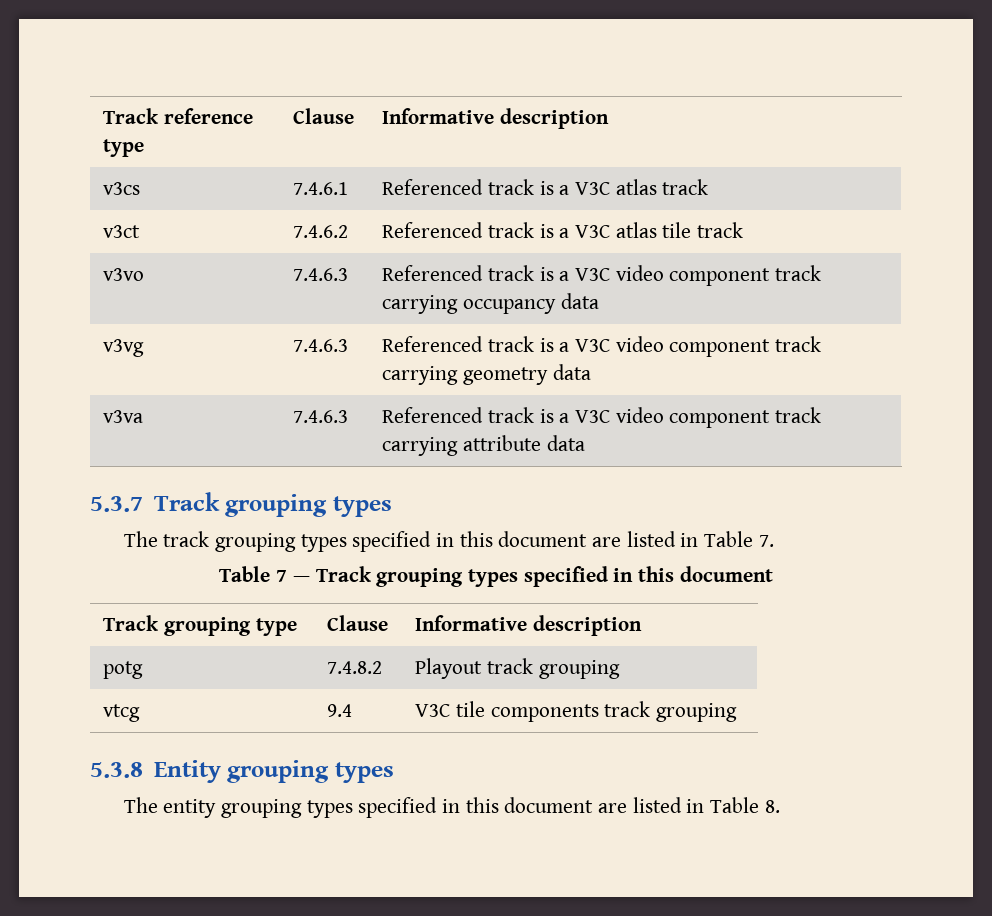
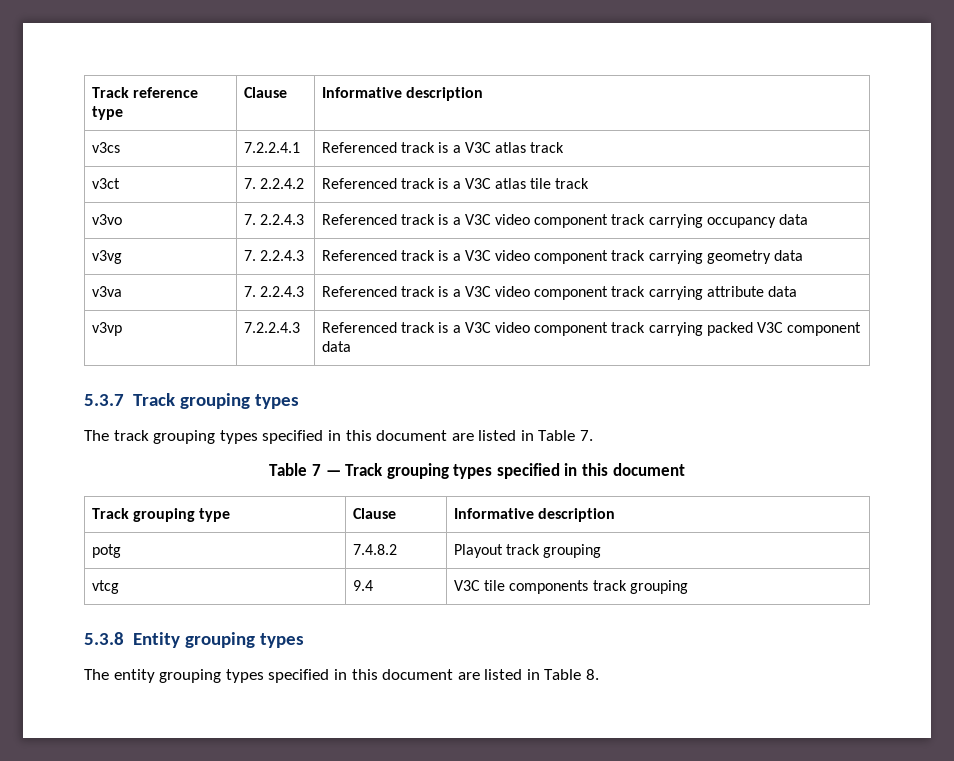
- v3cs | 7.4.6.1 | Referenced track is a V3C atlas track
+ v3cs | 7.2.2.4.1 | Referenced track is a V3C atlas track
- v3ct | 7.4.6.2 | Referenced track is a V3C atlas tile track
+ v3ct | 7. 2.2.4.2 | Referenced track is a V3C atlas tile track
- v3vo | 7.4.6.3 | Referenced track is a V3C video component track carrying occupancy data
+ v3vo | 7. 2.2.4.3 | Referenced track is a V3C video component track carrying occupancy data
- v3vg | 7.4.6.3 | Referenced track is a V3C video component track carrying geometry data
+ v3vg | 7. 2.2.4.3 | Referenced track is a V3C video component track carrying geometry data
- v3va | 7.4.6.3 | Referenced track is a V3C video component track carrying attribute data
+ v3va | 7. 2.2.4.3 | Referenced track is a V3C video component track carrying attribute data
+ v3vp | 7.2.2.4.3 | Referenced track is a V3C video component track carrying packed V3C component data

